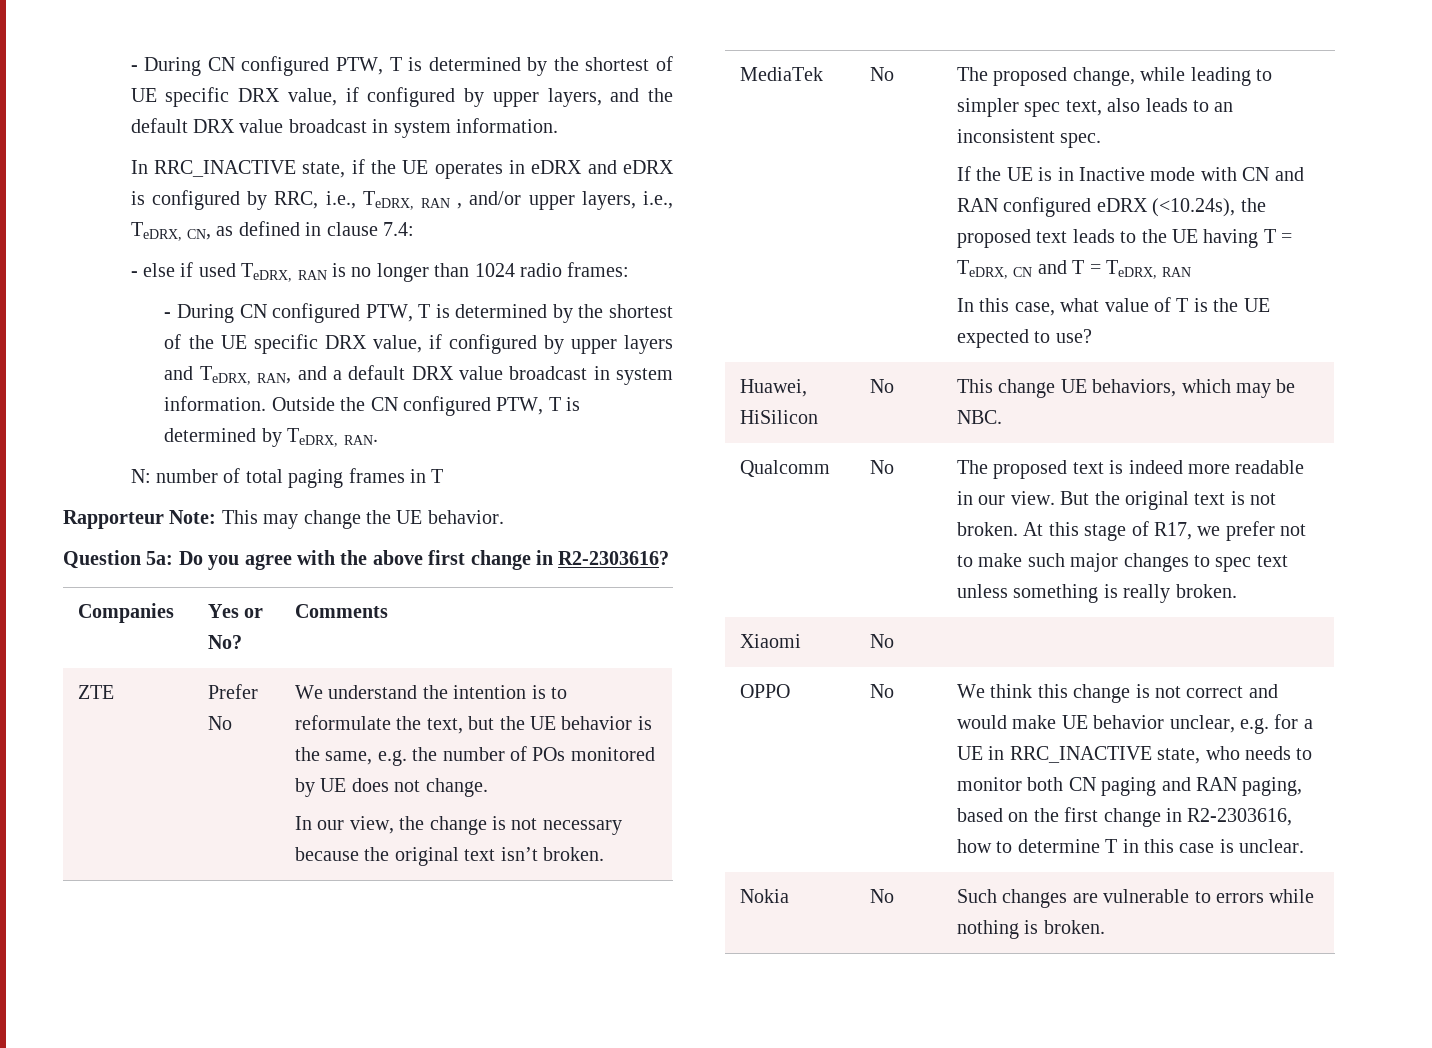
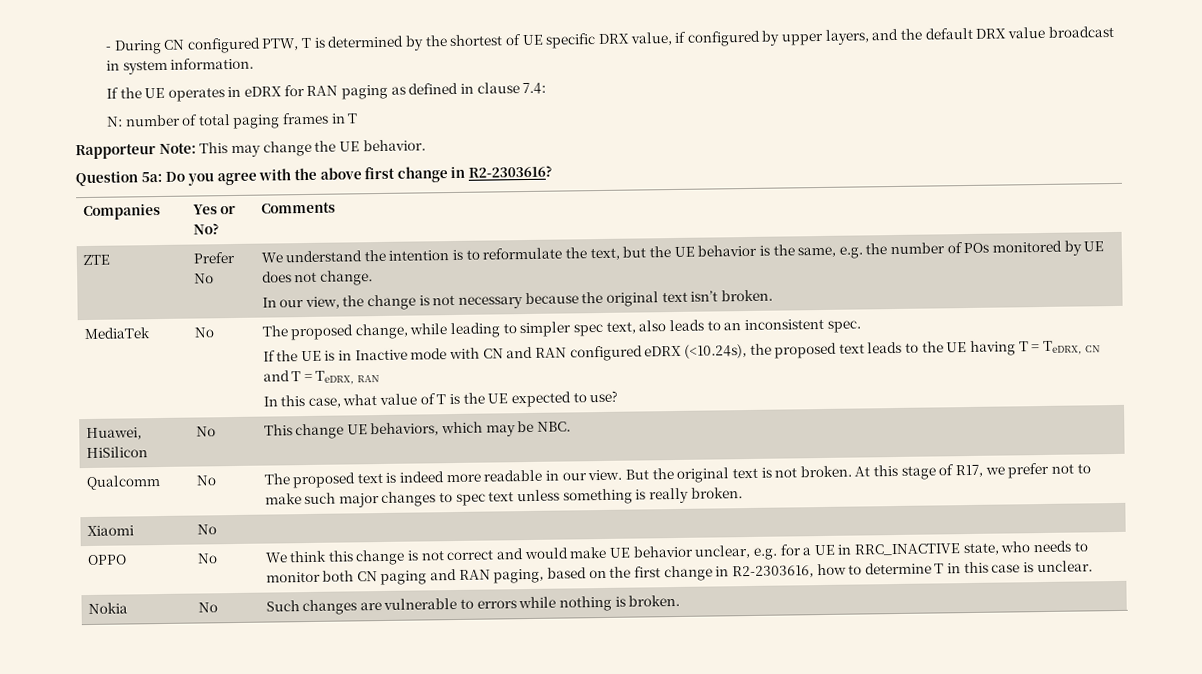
- In RRC_INACTIVE state, if the UE operates in eDRX and eDRX is configured by RRC, i.e., TeDRX, RAN , and/or upper layers, i.e., TeDRX, CN, as defined in clause 7.4:
+ If the UE operates in eDRX for RAN paging as defined in clause 7.4:
- - else if used TeDRX, RAN is no longer than 1024 radio frames:
- - During CN configured PTW, T is determined by the shortest of the UE specific DRX value, if configured by upper layers and TeDRX, RAN, and a default DRX value broadcast in system information. Outside the CN configured PTW, T is determined by TeDRX, RAN.

